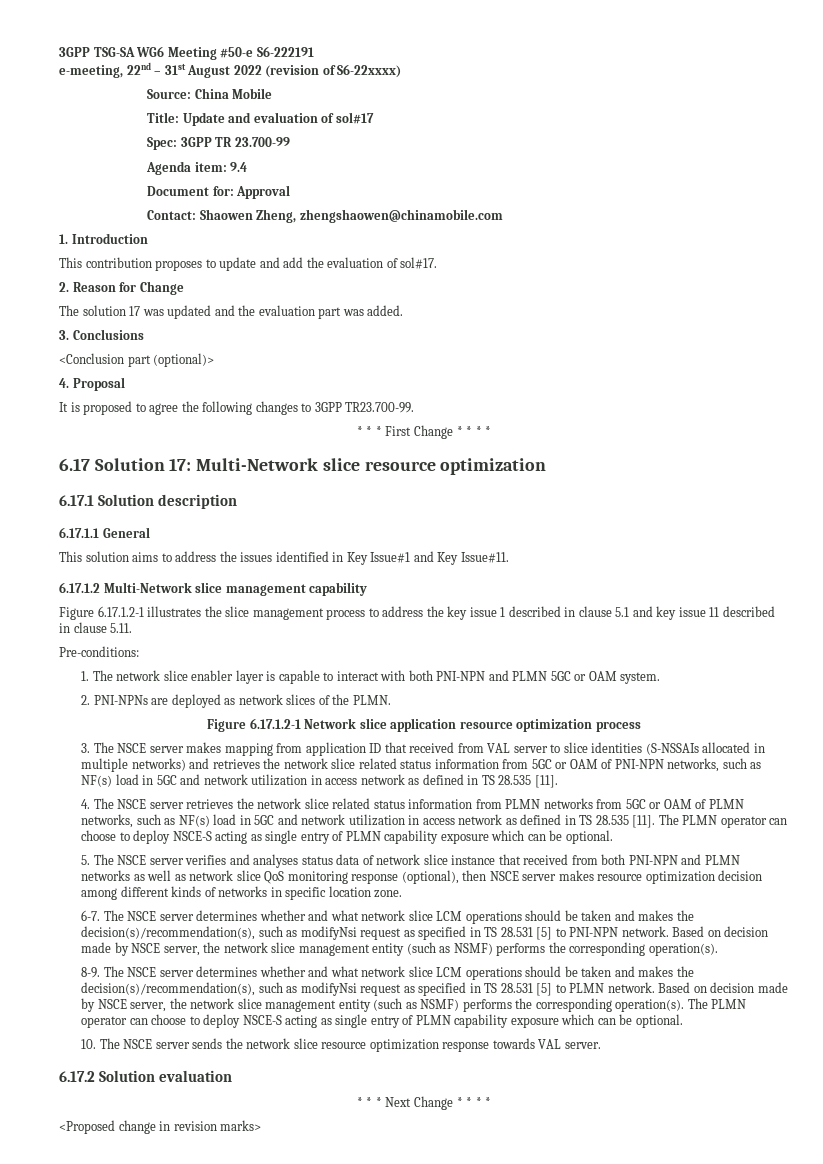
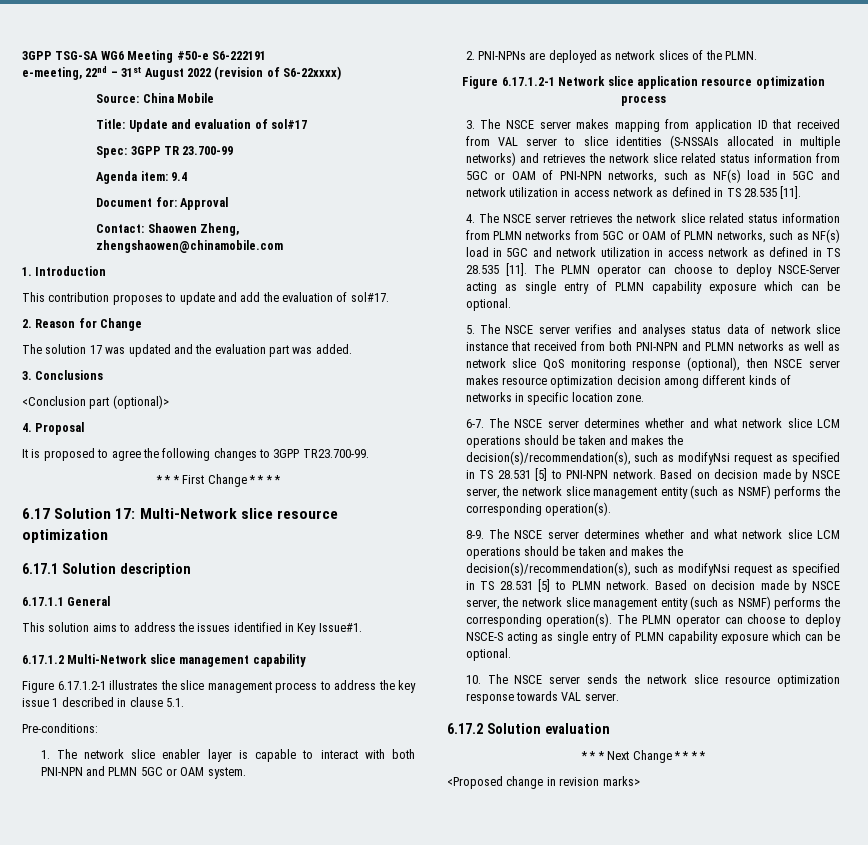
- This solution aims to address the issues identified in Key Issue#1 and Key Issue#11.
+ This solution aims to address the issues identified in Key Issue#1.
- Figure 6.17.1.2-1 illustrates the slice management process to address the key issue 1 described in clause 5.1 and key issue 11 described in clause 5.11.
+ Figure 6.17.1.2-1 illustrates the slice management process to address the key issue 1 described in clause 5.1.
- 4. The NSCE server retrieves the network slice related status information from PLMN networks from 5GC or OAM of PLMN networks, such as NF(s) load in 5GC and network utilization in access network as defined in TS 28.535 [11]. The PLMN operator can choose to deploy NSCE-S acting as single entry of PLMN capability exposure which can be optional.
+ 4. The NSCE server retrieves the network slice related status information from PLMN networks from 5GC or OAM of PLMN networks, such as NF(s) load in 5GC and network utilization in access network as defined in TS 28.535 [11]. The PLMN operator can choose to deploy NSCE-Server acting as single entry of PLMN capability exposure which can be optional.

